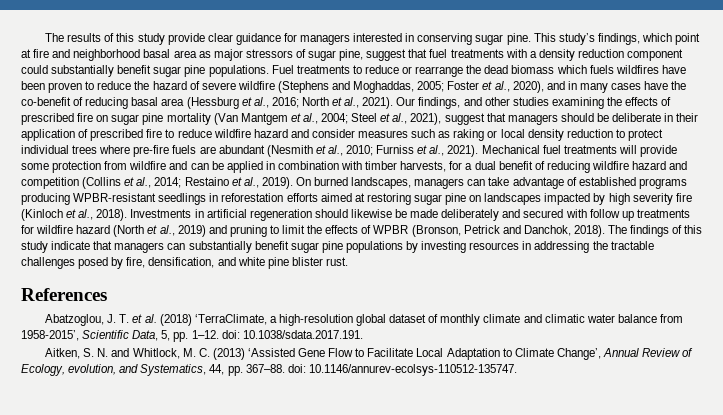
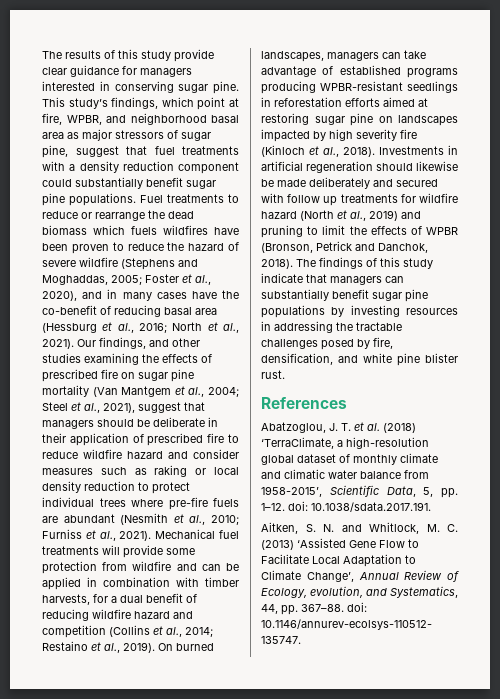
- This study’s findings, which point at fire and neighborhood basal area as major stressors of sugar pine, suggest that fuel treatments with a density reduction component could substantially benefit sugar pine populations.
+ This study’s findings, which point at fire, WPBR, and neighborhood basal area as major stressors of sugar pine, suggest that fuel treatments with a density reduction component could substantially benefit sugar pine populations.

